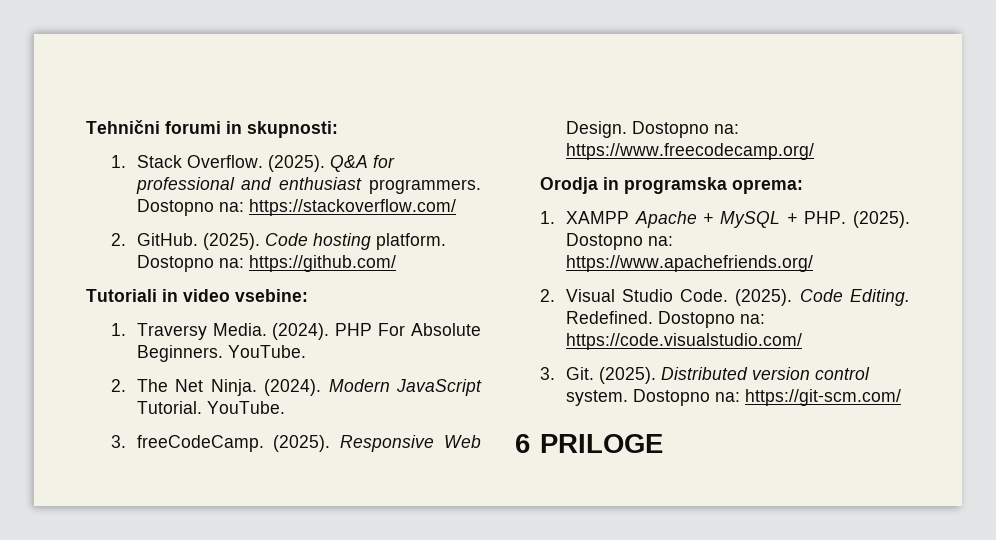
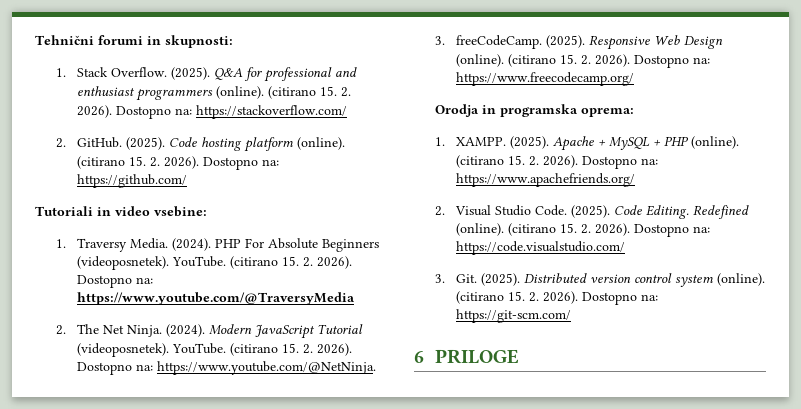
- Q&A for professional and enthusiast programmers.
+ Q&A for professional and enthusiast programmers (online). (citirano 15. 2. 2026).
- Code hosting platform.
+ Code hosting platform (online). (citirano 15. 2. 2026).
- PHP For Absolute Beginners. YouTube.
+ PHP For Absolute Beginners (videoposnetek). YouTube. (citirano 15. 2. 2026). Dostopno na: https://www.youtube.com/@TraversyMedia
- Modern JavaScript Tutorial. YouTube.
+ Modern JavaScript Tutorial (videoposnetek). YouTube. (citirano 15. 2. 2026). Dostopno na: https://www.youtube.com/@NetNinja.
- Responsive Web Design.
+ Responsive Web Design (online). (citirano 15. 2. 2026).
- 1. XAMPP Apache + MySQL + PHP. (2025).
+ 1. XAMPP. (2025). Apache + MySQL + PHP (online). (citirano 15. 2. 2026).
- Redefined.
+ Redefined (online). (citirano 15. 2. 2026).
- Distributed version control system.
+ Distributed version control system (online). (citirano 15. 2. 2026).

